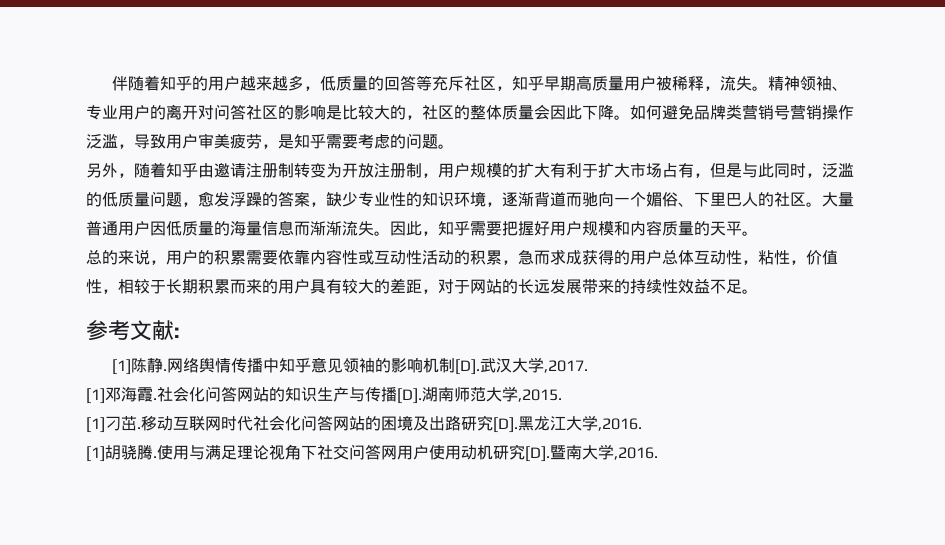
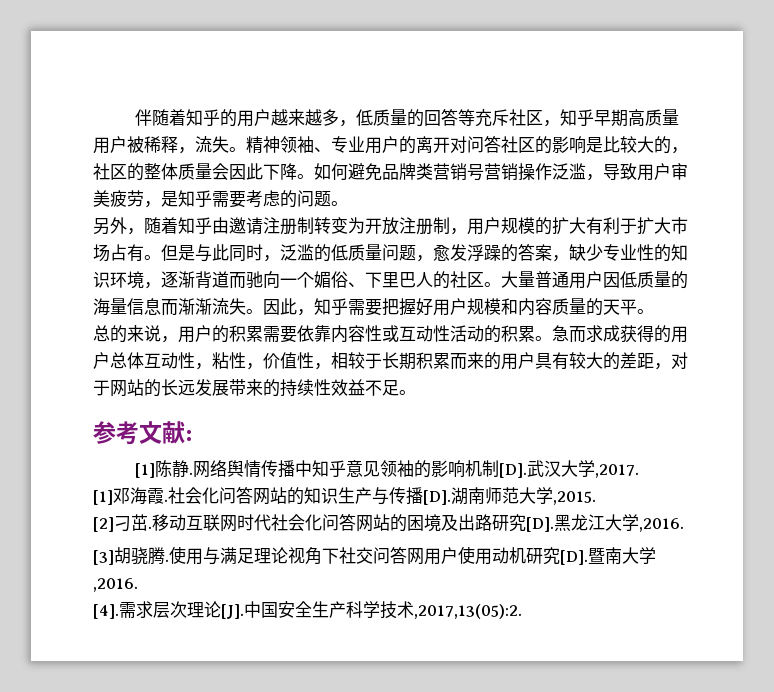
- 另外，随着知乎由邀请注册制转变为开放注册制，用户规模的扩大有利于扩大市场占有，但是与此同时，泛滥的低质量问题，愈发浮躁的答案，缺少专业性的知识环境，逐渐背道而驰向一个媚俗、下里巴人的社区。
+ 另外，随着知乎由邀请注册制转变为开放注册制，用户规模的扩大有利于扩大市场占有。但是与此同时，泛滥的低质量问题，愈发浮躁的答案，缺少专业性的知识环境，逐渐背道而驰向一个媚俗、下里巴人的社区。
- 总的来说，用户的积累需要依靠内容性或互动性活动的积累，急而求成获得的用户总体互动性，粘性，价值性，相较于长期积累而来的用户具有较大的差距，对于网站的长远发展带来的持续性效益不足。
+ 总的来说，用户的积累需要依靠内容性或互动性活动的积累。急而求成获得的用户总体互动性，粘性，价值性，相较于长期积累而来的用户具有较大的差距，对于网站的长远发展带来的持续性效益不足。
- [1]刁茁.
+ [2]刁茁.
- [1]胡骁腾.
+ [3]胡骁腾.
+ [4].需求层次理论[J].中国安全生产科学技术,2017,13(05):2.

